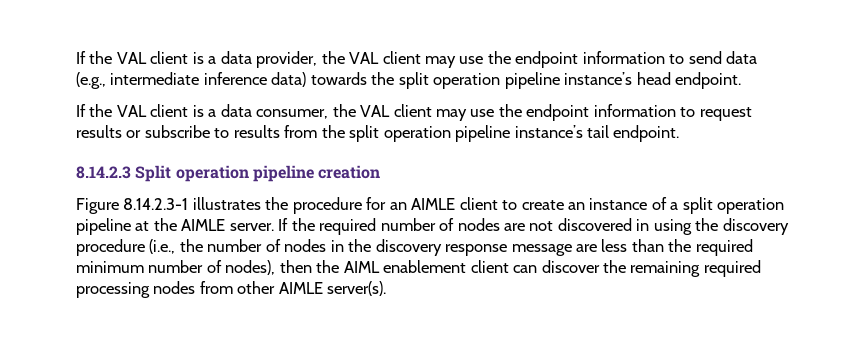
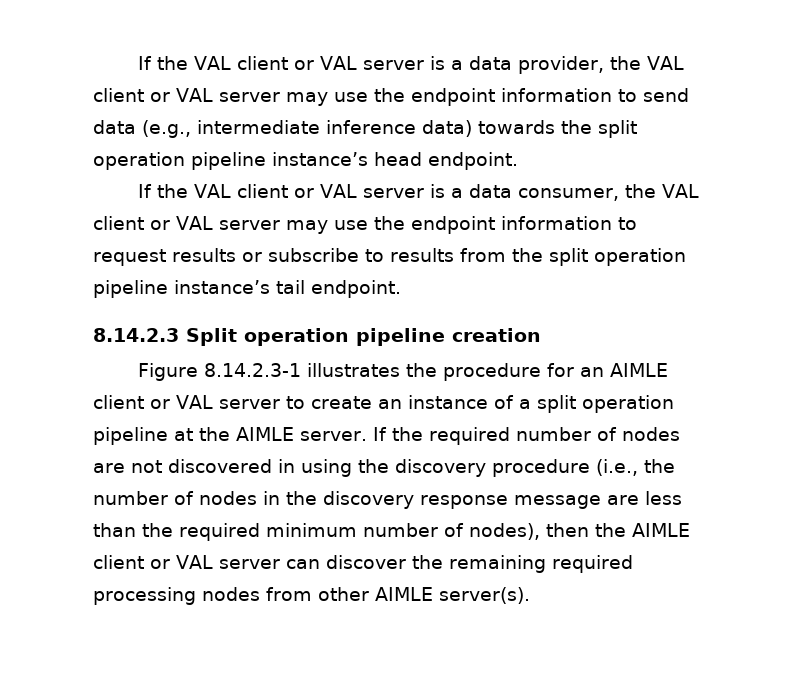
- If the VAL client is a data provider, the VAL client may use the endpoint information to send data (e.g., intermediate inference data) towards the split operation pipeline instance’s head endpoint.
+ If the VAL client or VAL server is a data provider, the VAL client or VAL server may use the endpoint information to send data (e.g., intermediate inference data) towards the split operation pipeline instance’s head endpoint.
- If the VAL client is a data consumer, the VAL client may use the endpoint information to request results or subscribe to results from the split operation pipeline instance’s tail endpoint.
+ If the VAL client or VAL server is a data consumer, the VAL client or VAL server may use the endpoint information to request results or subscribe to results from the split operation pipeline instance’s tail endpoint.
- Figure 8.14.2.3-1 illustrates the procedure for an AIMLE client to create an instance of a split operation pipeline at the AIMLE server.
+ Figure 8.14.2.3-1 illustrates the procedure for an AIMLE client or VAL server to create an instance of a split operation pipeline at the AIMLE server.
- If the required number of nodes are not discovered in using the discovery procedure (i.e., the number of nodes in the discovery response message are less than the required minimum number of nodes), then the AIML enablement client can discover the remaining required processing nodes from other AIMLE server(s).
+ If the required number of nodes are not discovered in using the discovery procedure (i.e., the number of nodes in the discovery response message are less than the required minimum number of nodes), then the AIMLE client or VAL server can discover the remaining required processing nodes from other AIMLE server(s).

